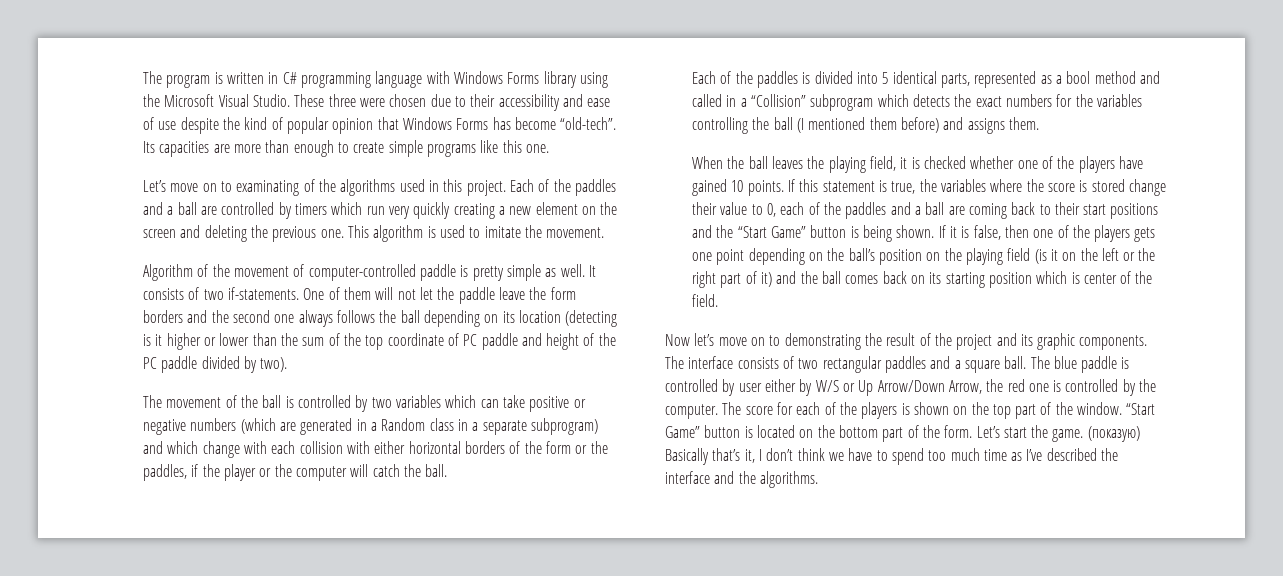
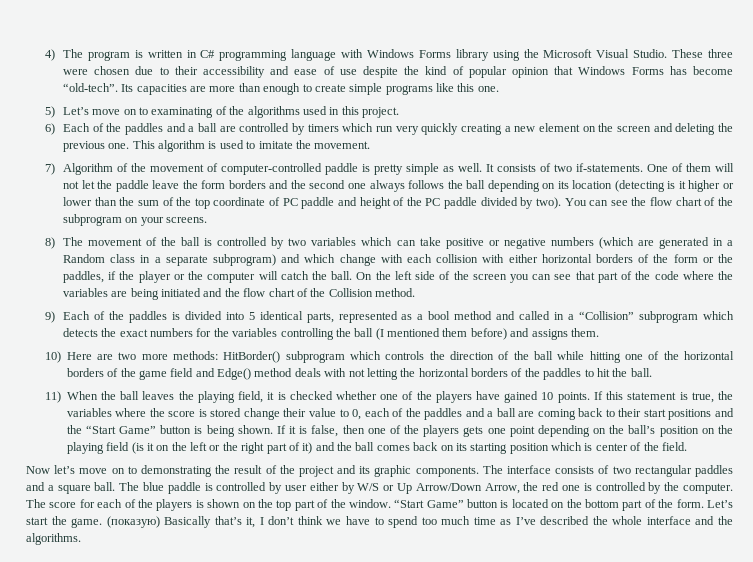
- The program is written in C# programming language with Windows Forms library using the Microsoft Visual Studio.
+ 4) The program is written in C# programming language with Windows Forms library using the Microsoft Visual Studio.
- Let’s move on to examinating of the algorithms used in this project. Each of the paddles and a ball are controlled by timers which run very quickly creating a new element on the screen and deleting the previous one.
+ 5) Let’s move on to examinating of the algorithms used in this project.
+ 6) Each of the paddles and a ball are controlled by timers which run very quickly creating a new element on the screen and deleting the previous one.
- Algorithm of the movement of computer-controlled paddle is pretty simple as well.
+ 7) Algorithm of the movement of computer-controlled paddle is pretty simple as well.
- One of them will not let the paddle leave the form borders and the second one always follows the ball depending on its location (detecting is it higher or lower than the sum of the top coordinate of PC paddle and height of the PC paddle divided by two).
- The movement of the ball is controlled by two variables which can take positive or negative numbers (which are generated in a Random class in a separate subprogram) and which change with each collision with either horizontal borders of the form or the paddles, if the player or the computer will catch the ball.
- Each of the paddles is divided into 5 identical parts, represented as a bool method and called in a “Collision” subprogram which detects the exact numbers for the variables controlling the ball (I mentioned them before) and assigns them.
+ One of them will not let the paddle leave the form borders and the second one always follows the ball depending on its location (detecting is it higher or lower than the sum of the top coordinate of PC paddle and height of the PC paddle divided by two). You can see the flow chart of the subprogram on your screens.
+ 8) The movement of the ball is controlled by two variables which can take positive or negative numbers (which are generated in a Random class in a separate subprogram) and which change with each collision with either horizontal borders of the form or the paddles, if the player or the computer will catch the ball. On the left side of the screen you can see that part of the code where the variables are being initiated and the flow chart of the Collision method.
+ 9) Each of the paddles is divided into 5 identical parts, represented as a bool method and called in a “Collision” subprogram which detects the exact numbers for the variables controlling the ball (I mentioned them before) and assigns them.
- When the ball leaves the playing field, it is checked whether one of the players have gained 10 points.
+ 10) Here are two more methods: HitBorder() subprogram which controls the direction of the ball while hitting one of the horizontal borders of the game field and Edge() method deals with not letting the horizontal borders of the paddles to hit the ball.
+ 11) When the ball leaves the playing field, it is checked whether one of the players have gained 10 points.
- (показую) Basically that’s it, I don’t think we have to spend too much time as I’ve described the interface and the algorithms.
+ (показую) Basically that’s it, I don’t think we have to spend too much time as I’ve described the whole interface and the algorithms.

